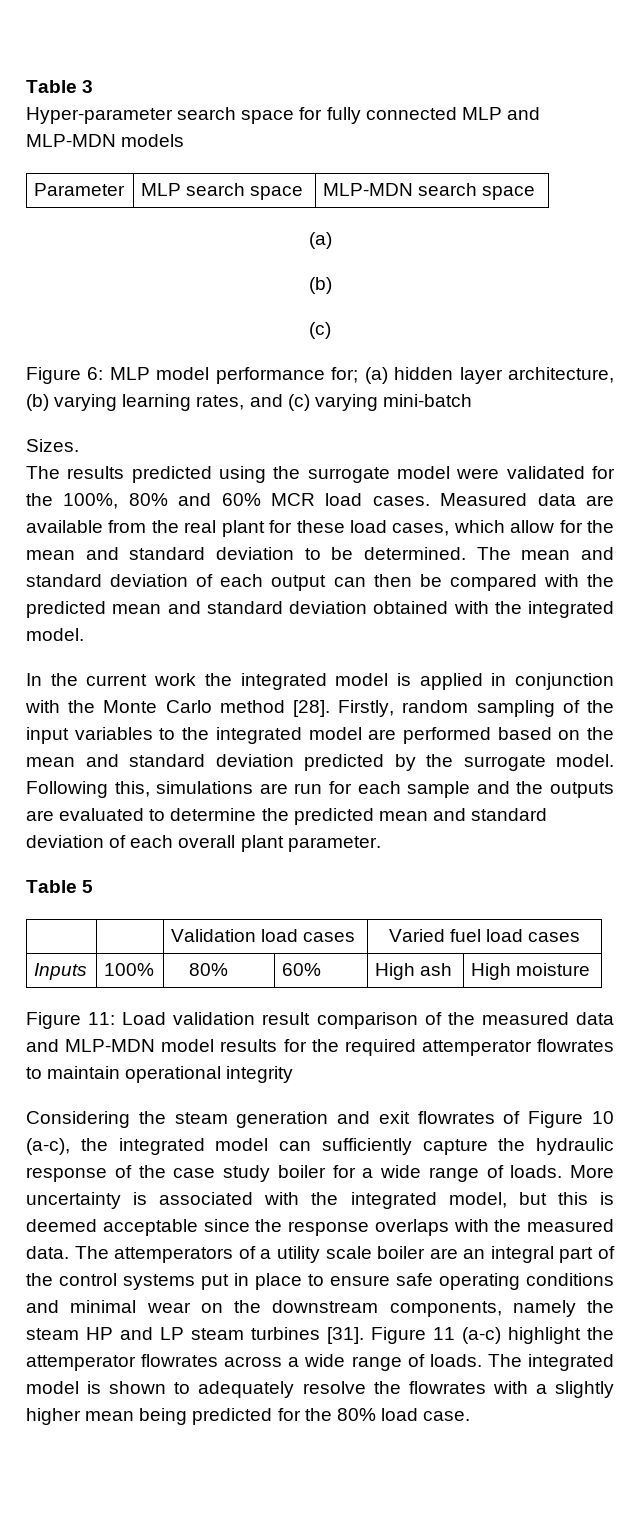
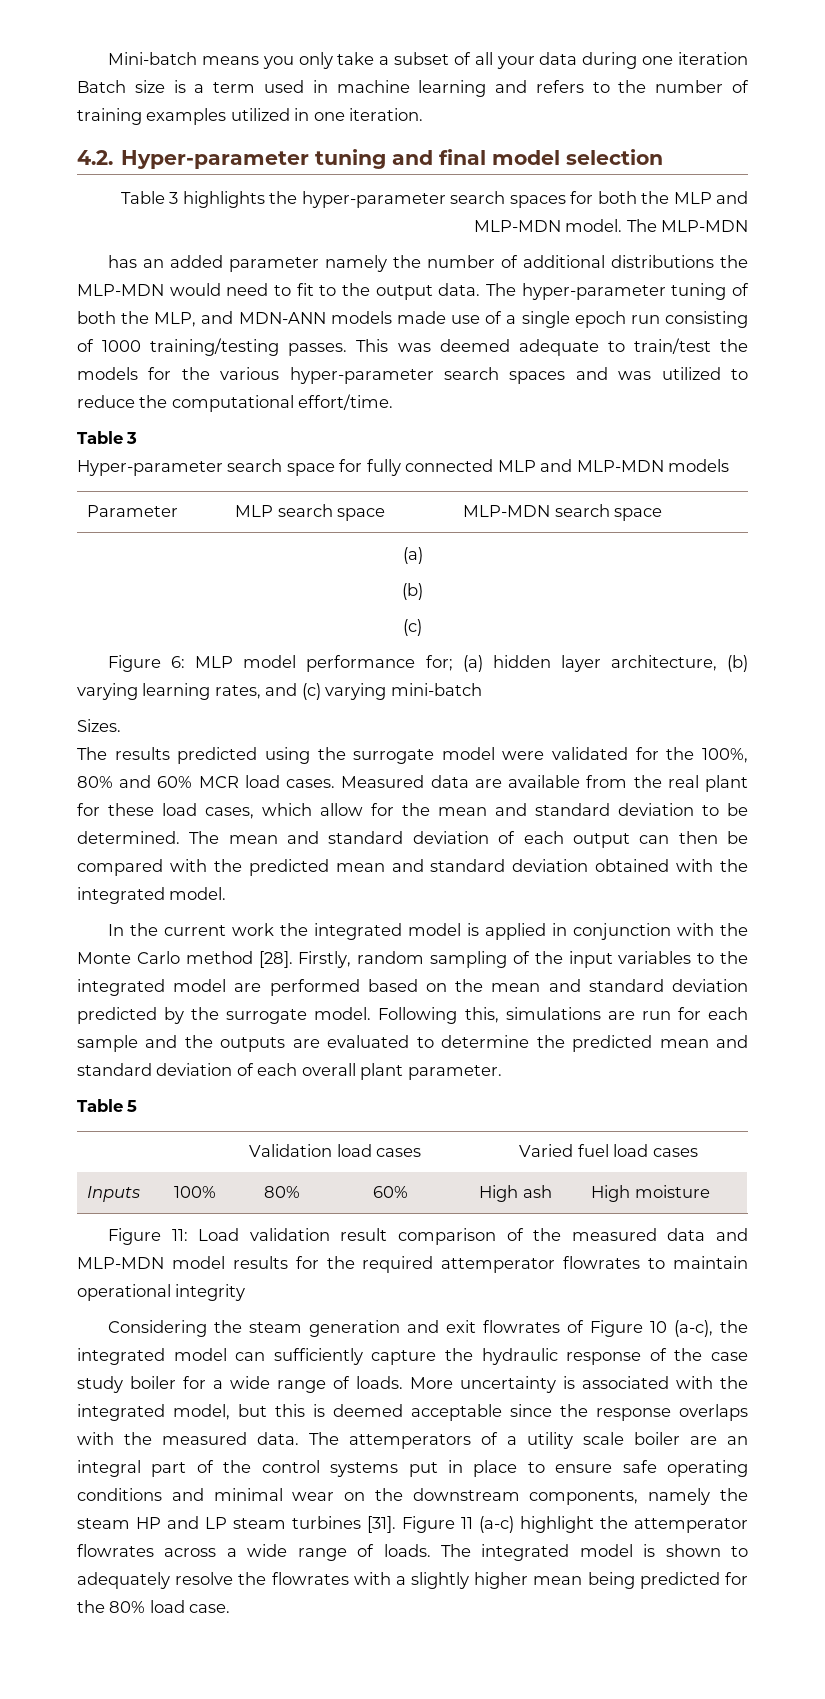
+ Mini-batch means you only take a subset of all your data during one iteration Batch size is a term used in machine learning and refers to the number of training examples utilized in one iteration.
+ 4.2. Hyper-parameter tuning and final model selection
+ Table 3 highlights the hyper-parameter search spaces for both the MLP and MLP-MDN model. The MLP-MDN
+ has an added parameter namely the number of additional distributions the MLP-MDN would need to fit to the output data. The hyper-parameter tuning of both the MLP, and MDN-ANN models made use of a single epoch run consisting of 1000 training/testing passes. This was deemed adequate to train/test the models for the various hyper-parameter search spaces and was utilized to reduce the computational effort/time.

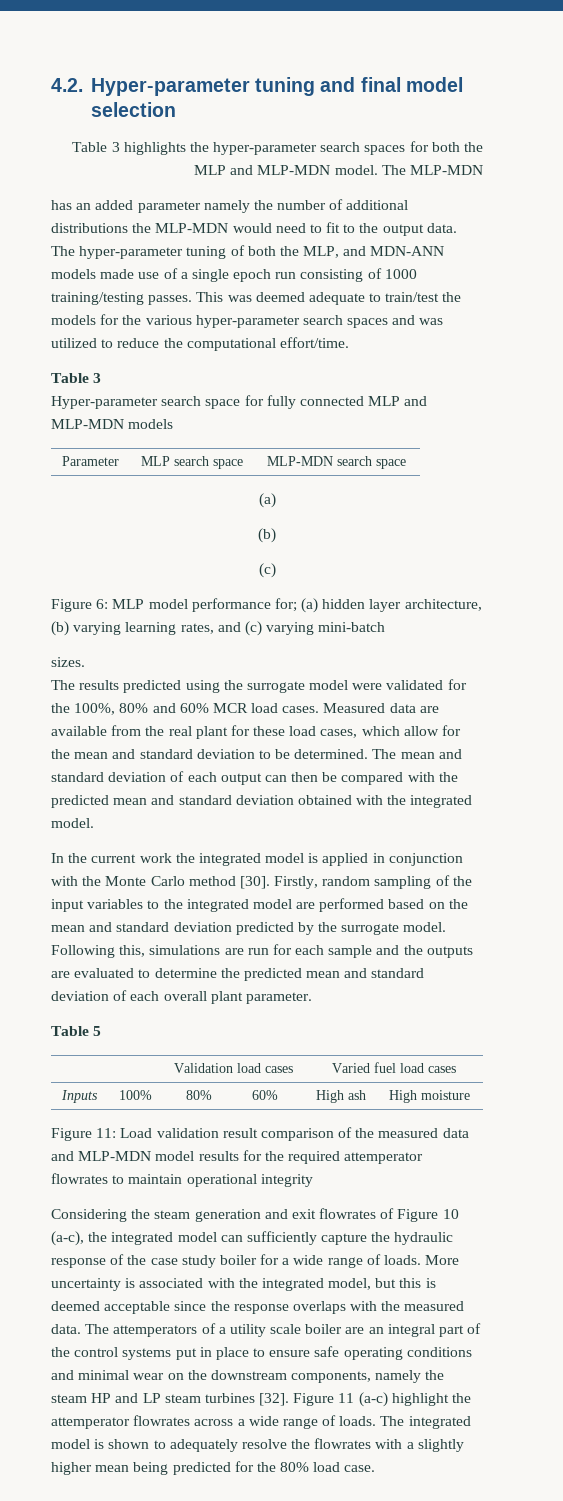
- Mini-batch means you only take a subset of all your data during one iteration Batch size is a term used in machine learning and refers to the number of training examples utilized in one iteration.
- Sizes.
+ sizes.
- In the current work the integrated model is applied in conjunction with the Monte Carlo method [28].
+ In the current work the integrated model is applied in conjunction with the Monte Carlo method [30].
- The attemperators of a utility scale boiler are an integral part of the control systems put in place to ensure safe operating conditions and minimal wear on the downstream components, namely the steam HP and LP steam turbines [31].
+ The attemperators of a utility scale boiler are an integral part of the control systems put in place to ensure safe operating conditions and minimal wear on the downstream components, namely the steam HP and LP steam turbines [32].

